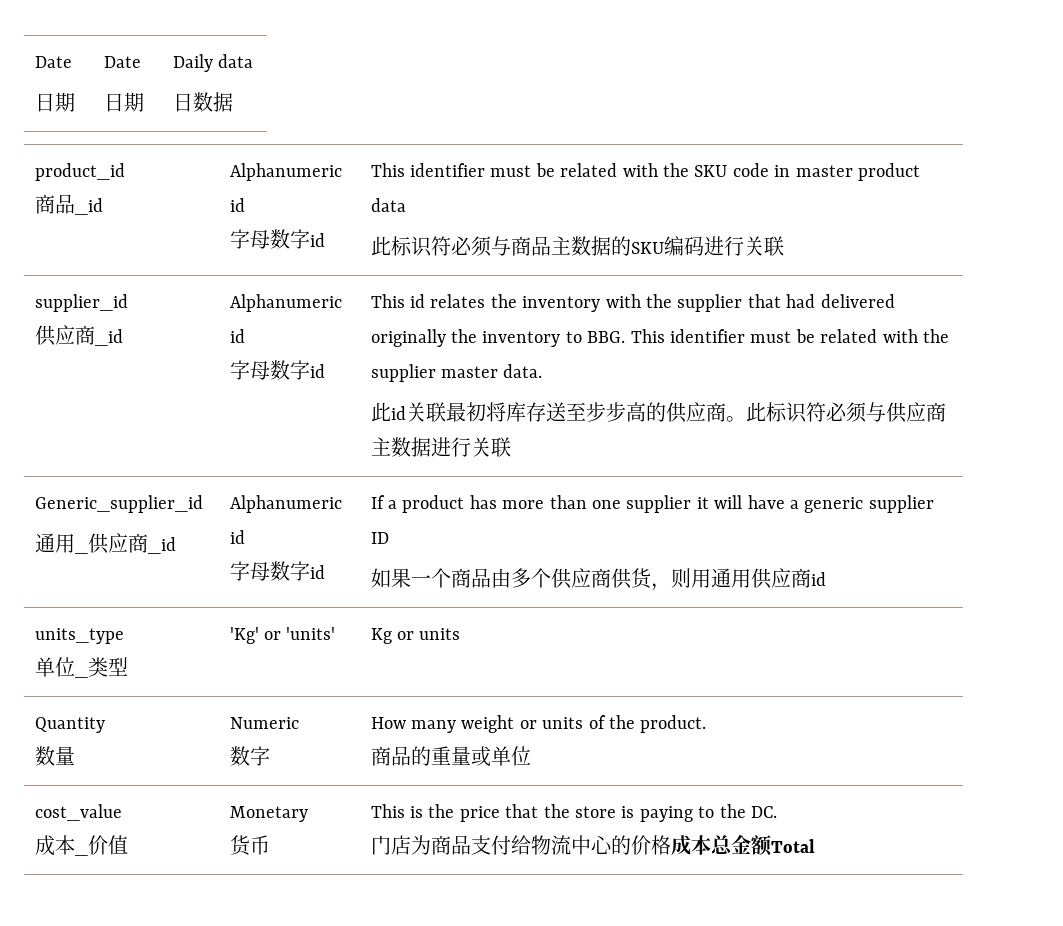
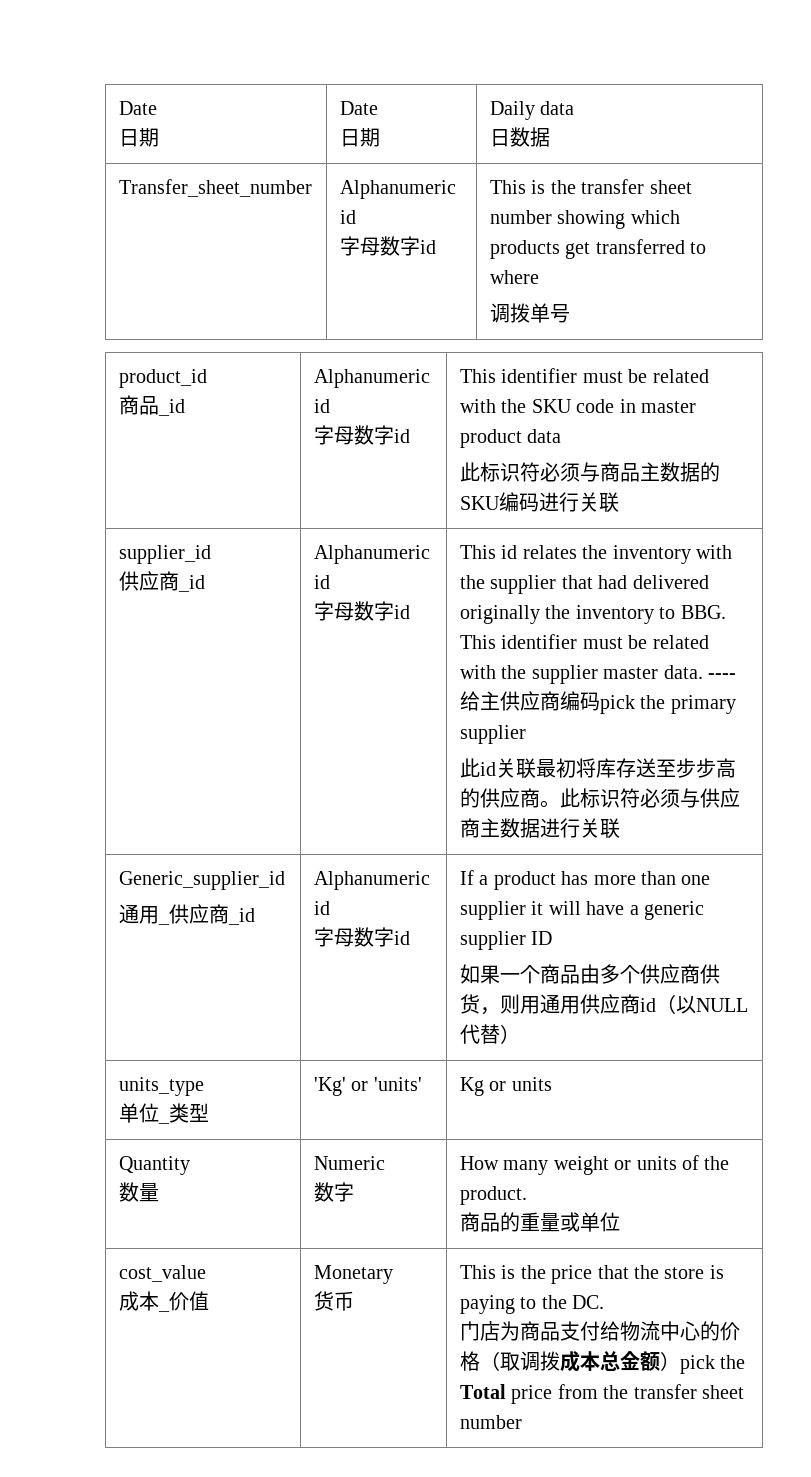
+ Transfer_sheet_number | Alphanumeric id
+ 字母数字id | This is the transfer sheet number showing which products get transferred to where
+ 调拨单号
+ ----给主供应商编码pick the primary supplier
- 如果一个商品由多个供应商供货，则用通用供应商id
+ 如果一个商品由多个供应商供货，则用通用供应商id（以NULL代替）
  cost_value
  成本_价值 | Monetary
  货币 | This is the price that the store is paying to the DC.
- 门店为商品支付给物流中心的价格成本总金额Total
+ 门店为商品支付给物流中心的价格（取调拨成本总金额）pick the Total price from the transfer sheet number

